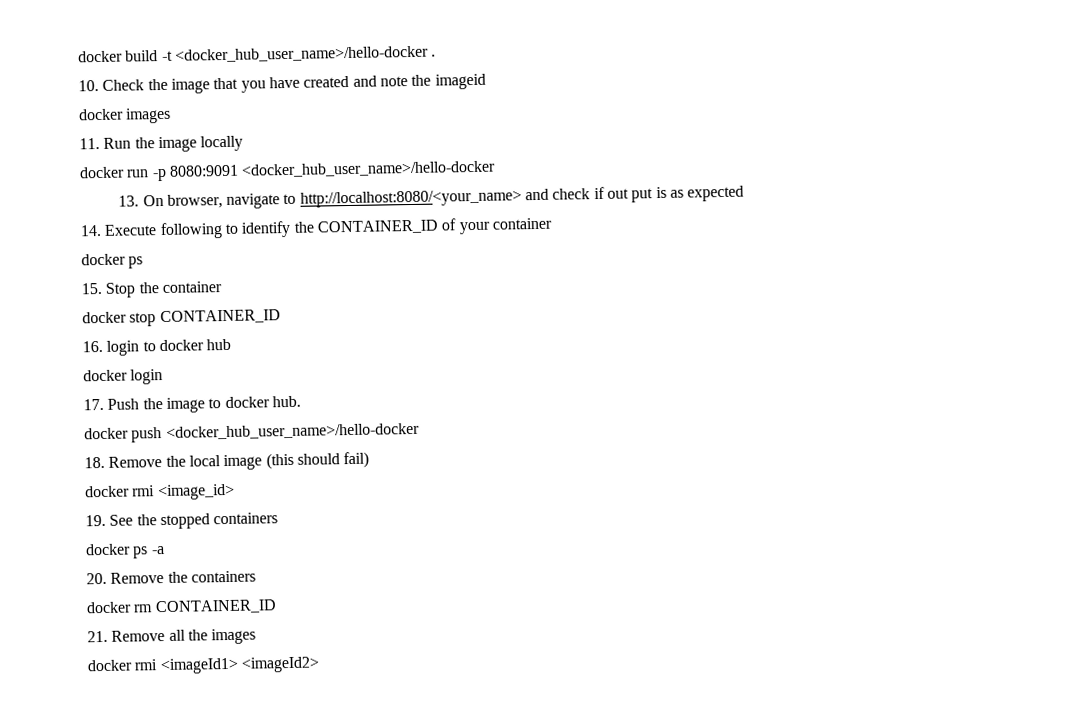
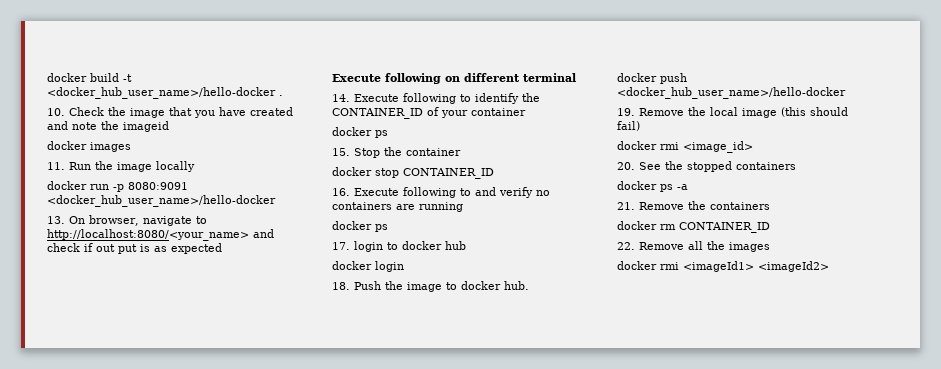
+ Execute following on different terminal
- 16. login to docker hub
+ 16. Execute following to and verify no containers are running
+ docker ps
+ 17. login to docker hub
- 17. Push the image to docker hub.
+ 18. Push the image to docker hub.
- 18. Remove the local image (this should fail)
+ 19. Remove the local image (this should fail)
- 19. See the stopped containers
+ 20. See the stopped containers
- 20. Remove the containers
+ 21. Remove the containers
- 21. Remove all the images
+ 22. Remove all the images

